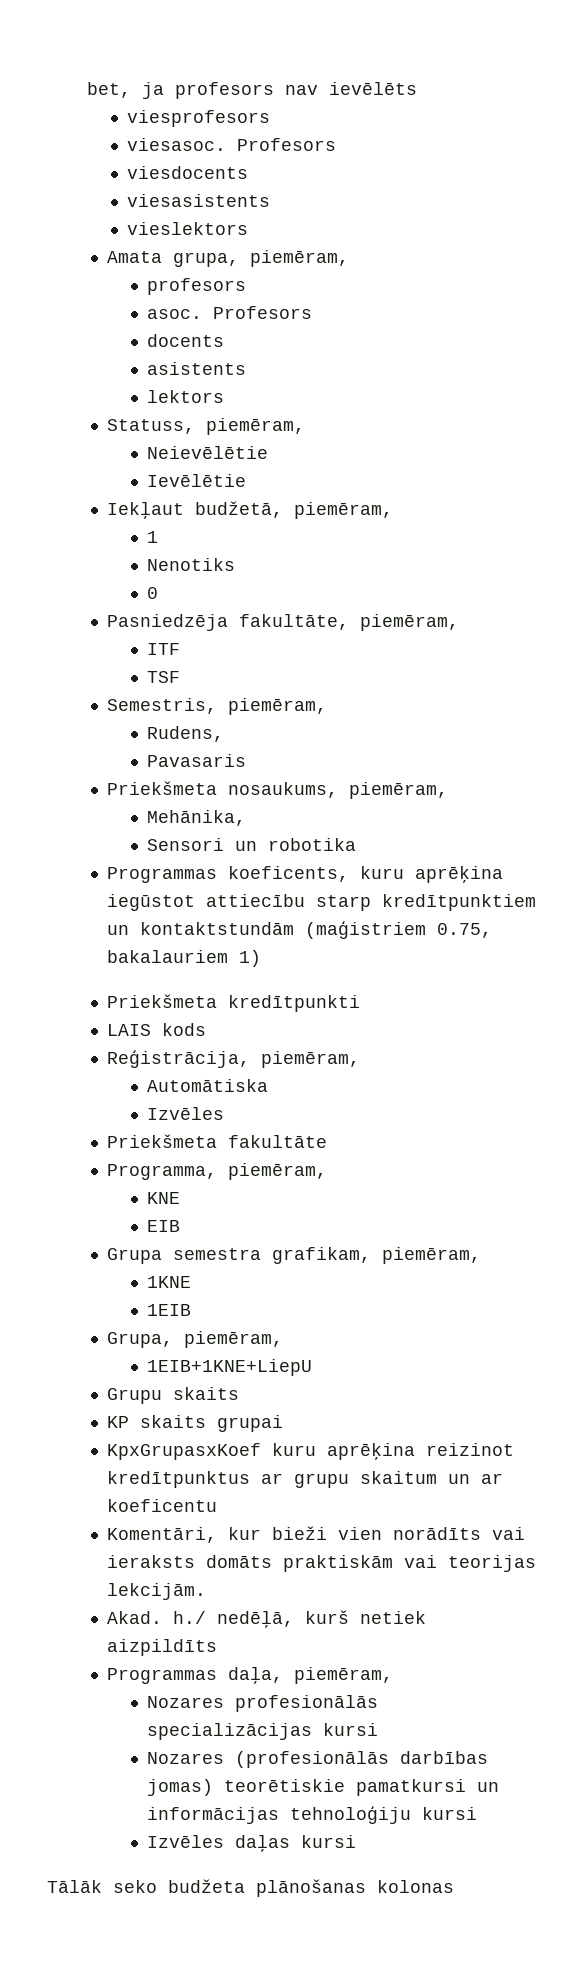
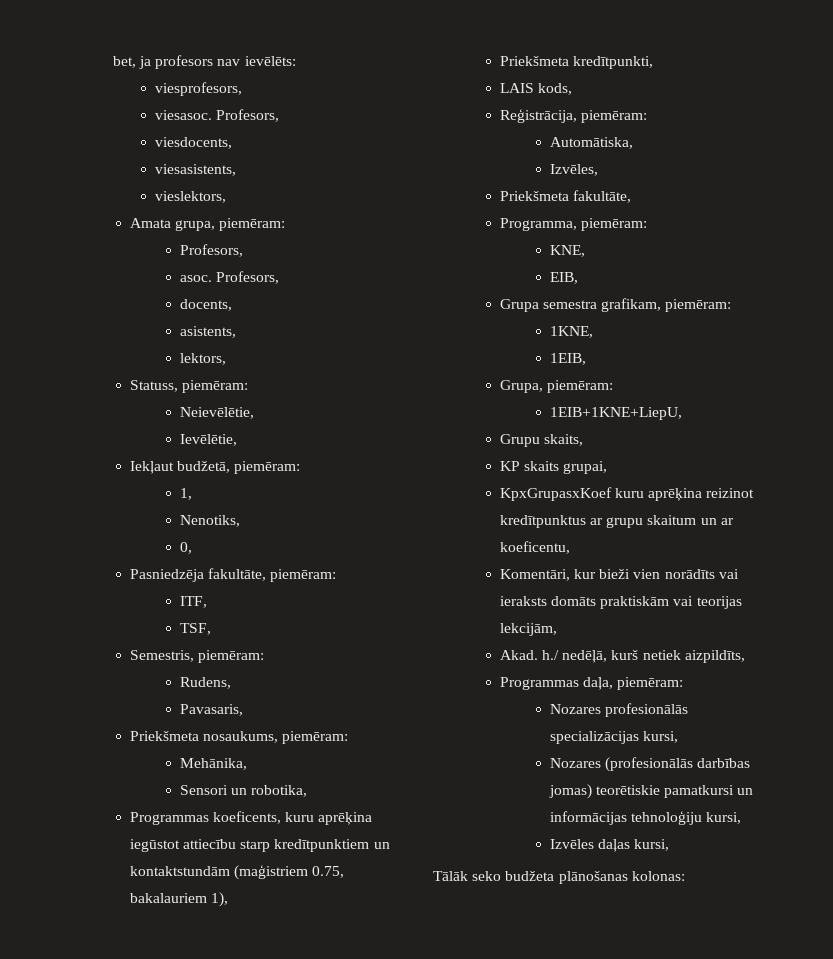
- bet, ja profesors nav ievēlēts
- viesprofesors
+ bet, ja profesors nav ievēlēts:
+ viesprofesors,
- viesasoc. Profesors
- viesdocents
- viesasistents
- vieslektors
+ viesasoc. Profesors,
+ viesdocents,
+ viesasistents,
+ vieslektors,
- Amata grupa, piemēram,
- profesors
+ Amata grupa, piemēram:
+ Profesors,
- asoc. Profesors
- docents
- asistents
- lektors
- Statuss, piemēram,
- Neievēlētie
- Ievēlētie
- Iekļaut budžetā, piemēram,
- 1
- Nenotiks
- 0
+ asoc. Profesors,
+ docents,
+ asistents,
+ lektors,
+ Statuss, piemēram:
+ Neievēlētie,
+ Ievēlētie,
+ Iekļaut budžetā, piemēram:
+ 1,
+ Nenotiks,
+ 0,
- Pasniedzēja fakultāte, piemēram,
- ITF
- TSF
+ Pasniedzēja fakultāte, piemēram:
+ ITF,
+ TSF,
- Semestris, piemēram,
+ Semestris, piemēram:
- Pavasaris
+ Pavasaris,
- Priekšmeta nosaukums, piemēram,
+ Priekšmeta nosaukums, piemēram:
- Sensori un robotika
+ Sensori un robotika,
- Programmas koeficents, kuru aprēķina iegūstot attiecību starp kredītpunktiem un kontaktstundām (maģistriem 0.75, bakalauriem 1)
- Priekšmeta kredītpunkti
+ Programmas koeficents, kuru aprēķina iegūstot attiecību starp kredītpunktiem un kontaktstundām (maģistriem 0.75, bakalauriem 1),
+ Priekšmeta kredītpunkti,
- LAIS kods
+ LAIS kods,
- Reģistrācija, piemēram,
- Automātiska
- Izvēles
- Priekšmeta fakultāte
+ Reģistrācija, piemēram:
+ Automātiska,
+ Izvēles,
+ Priekšmeta fakultāte,
- Programma, piemēram,
- KNE
- EIB
+ Programma, piemēram:
+ KNE,
+ EIB,
- Grupa semestra grafikam, piemēram,
- 1KNE
- 1EIB
+ Grupa semestra grafikam, piemēram:
+ 1KNE,
+ 1EIB,
- Grupa, piemēram,
- 1EIB+1KNE+LiepU
+ Grupa, piemēram:
+ 1EIB+1KNE+LiepU,
- Grupu skaits
+ Grupu skaits,
- KP skaits grupai
+ KP skaits grupai,
- KpxGrupasxKoef kuru aprēķina reizinot kredītpunktus ar grupu skaitum un ar koeficentu
+ KpxGrupasxKoef kuru aprēķina reizinot kredītpunktus ar grupu skaitum un ar koeficentu,
- Komentāri, kur bieži vien norādīts vai ieraksts domāts praktiskām vai teorijas lekcijām.
+ Komentāri, kur bieži vien norādīts vai ieraksts domāts praktiskām vai teorijas lekcijām,
- Akad. h./ nedēļā, kurš netiek aizpildīts
+ Akad. h./ nedēļā, kurš netiek aizpildīts,
- Programmas daļa, piemēram,
+ Programmas daļa, piemēram:
- Nozares profesionālās specializācijas kursi
+ Nozares profesionālās specializācijas kursi,
- Nozares (profesionālās darbības jomas) teorētiskie pamatkursi un informācijas tehnoloģiju kursi
+ Nozares (profesionālās darbības jomas) teorētiskie pamatkursi un informācijas tehnoloģiju kursi,
- Izvēles daļas kursi
+ Izvēles daļas kursi,
- Tālāk seko budžeta plānošanas kolonas
+ Tālāk seko budžeta plānošanas kolonas:

